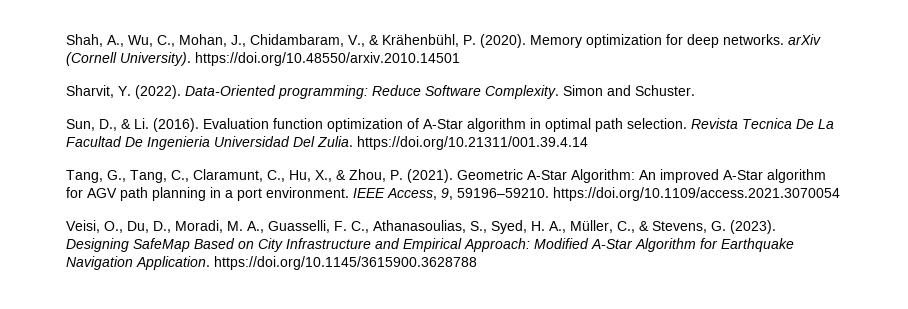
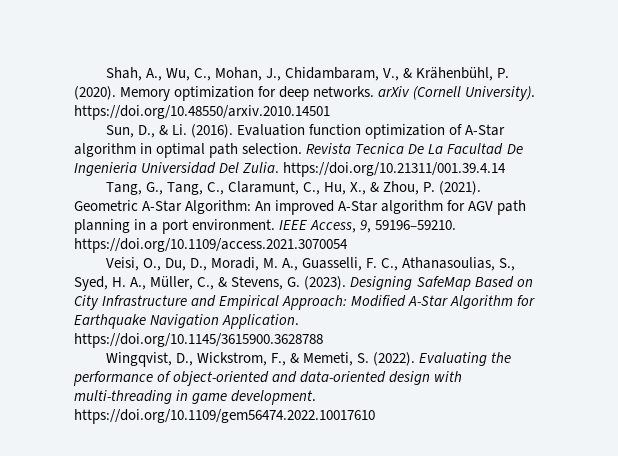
- Sharvit, Y. (2022). Data-Oriented programming: Reduce Software Complexity. Simon and Schuster.
+ Wingqvist, D., Wickstrom, F., & Memeti, S. (2022). Evaluating the performance of object-oriented and data-oriented design with multi-threading in game development. https://doi.org/10.1109/gem56474.2022.10017610

